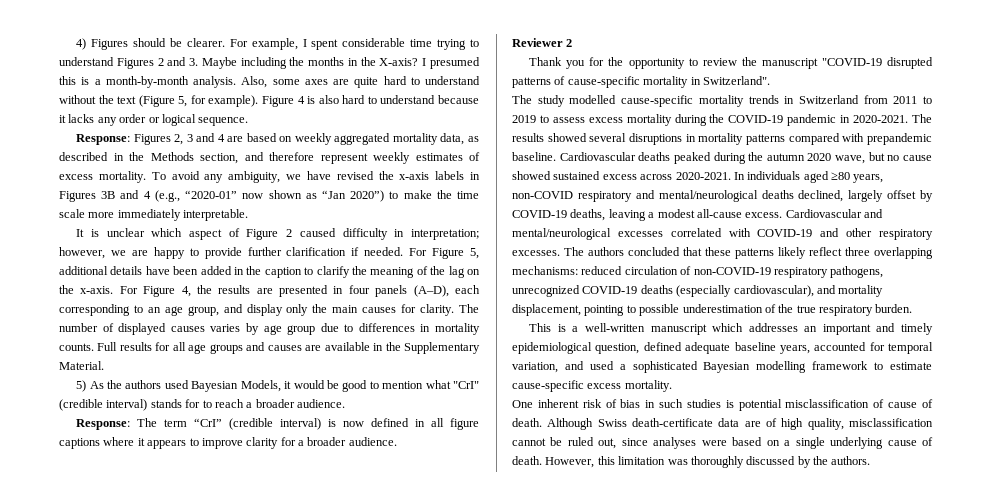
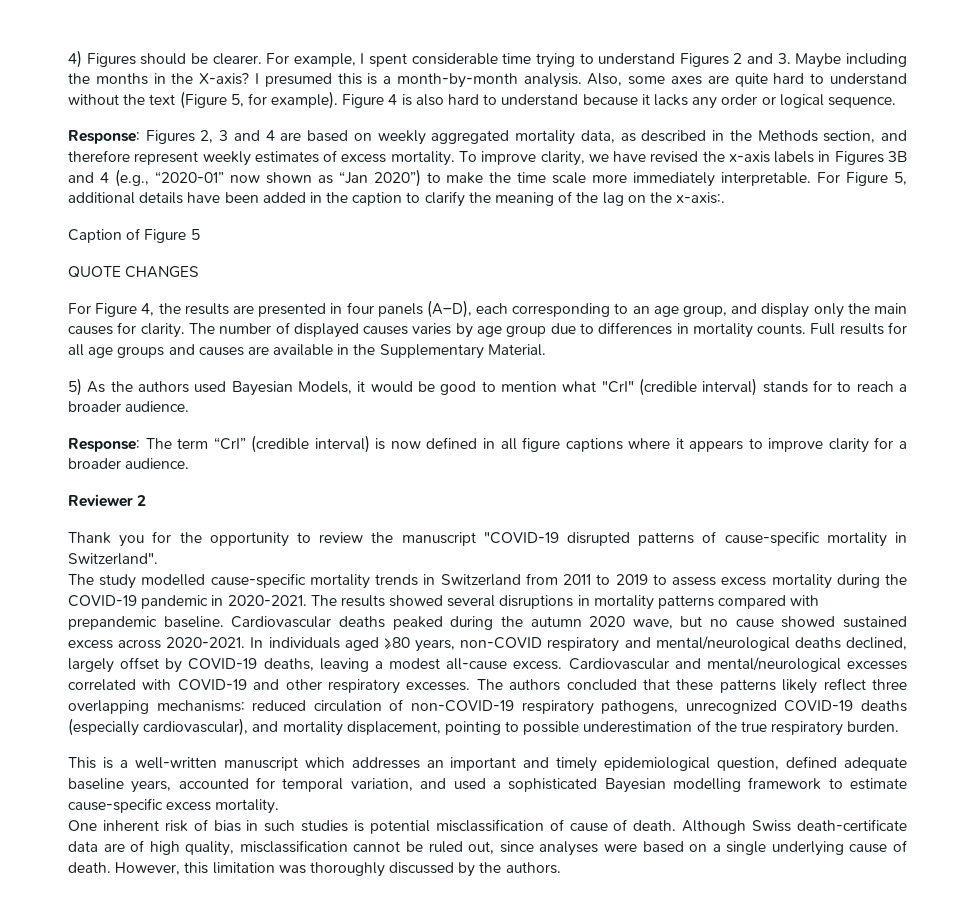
- To avoid any ambiguity, we have revised the x-axis labels in Figures 3B and 4 (e.g., “2020-01” now shown as “Jan 2020”) to make the time scale more immediately interpretable.
- It is unclear which aspect of Figure 2 caused difficulty in interpretation; however, we are happy to provide further clarification if needed.
+ To improve clarity, we have revised the x-axis labels in Figures 3B and 4 (e.g., “2020-01” now shown as “Jan 2020”) to make the time scale more immediately interpretable.
- For Figure 5, additional details have been added in the caption to clarify the meaning of the lag on the x-axis. For Figure 4, the results are presented in four panels (A–D), each corresponding to an age group, and display only the main causes for clarity.
+ For Figure 5, additional details have been added in the caption to clarify the meaning of the lag on the x-axis:.
+ Caption of Figure 5
+ QUOTE CHANGES
+ For Figure 4, the results are presented in four panels (A–D), each corresponding to an age group, and display only the main causes for clarity.

